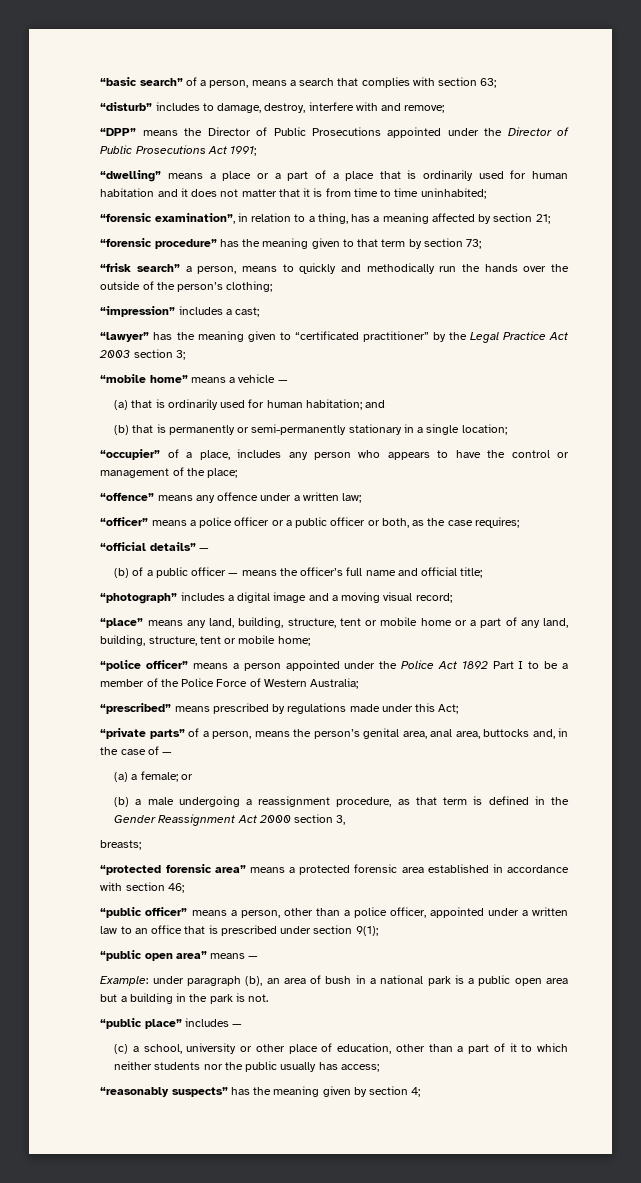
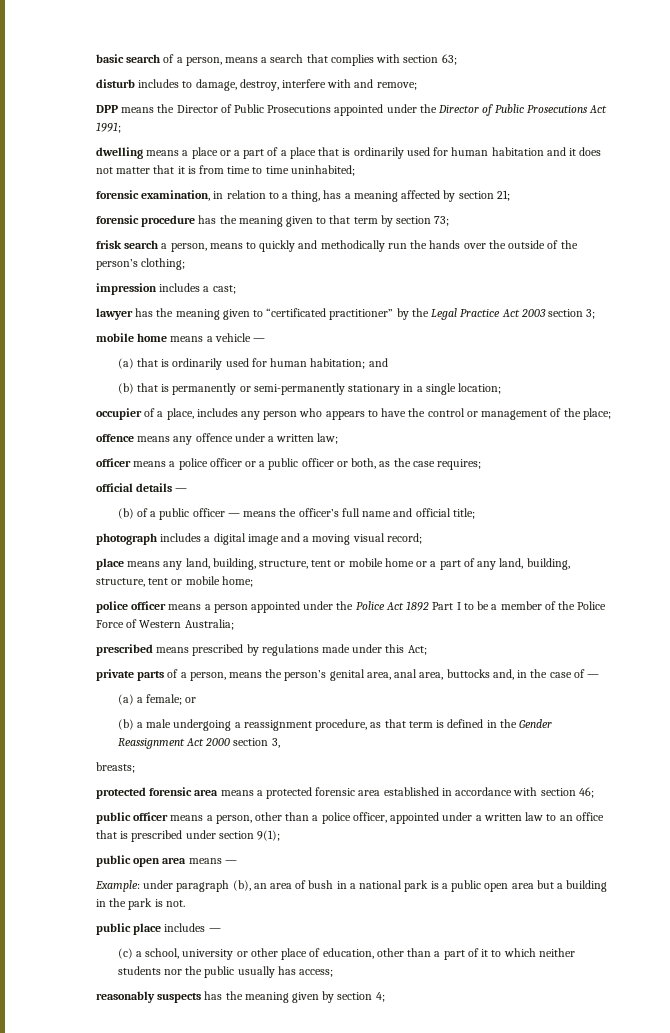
- “basic search” of a person, means a search that complies with section 63;
+ basic search of a person, means a search that complies with section 63;
- “disturb” includes to damage, destroy, interfere with and remove;
+ disturb includes to damage, destroy, interfere with and remove;
- “DPP” means the Director of Public Prosecutions appointed under the Director of Public Prosecutions Act 1991;
+ DPP means the Director of Public Prosecutions appointed under the Director of Public Prosecutions Act 1991;
- “dwelling” means a place or a part of a place that is ordinarily used for human habitation and it does not matter that it is from time to time uninhabited;
+ dwelling means a place or a part of a place that is ordinarily used for human habitation and it does not matter that it is from time to time uninhabited;
- “forensic examination”, in relation to a thing, has a meaning affected by section 21;
+ forensic examination, in relation to a thing, has a meaning affected by section 21;
- “forensic procedure” has the meaning given to that term by section 73;
+ forensic procedure has the meaning given to that term by section 73;
- “frisk search” a person, means to quickly and methodically run the hands over the outside of the person’s clothing;
+ frisk search a person, means to quickly and methodically run the hands over the outside of the person’s clothing;
- “impression” includes a cast;
+ impression includes a cast;
- “lawyer” has the meaning given to “certificated practitioner” by the Legal Practice Act 2003 section 3;
+ lawyer has the meaning given to “certificated practitioner” by the Legal Practice Act 2003 section 3;
- “mobile home” means a vehicle —
+ mobile home means a vehicle —
- “occupier” of a place, includes any person who appears to have the control or management of the place;
+ occupier of a place, includes any person who appears to have the control or management of the place;
- “offence” means any offence under a written law;
+ offence means any offence under a written law;
- “officer” means a police officer or a public officer or both, as the case requires;
+ officer means a police officer or a public officer or both, as the case requires;
- “official details” —
+ official details —
- “photograph” includes a digital image and a moving visual record;
+ photograph includes a digital image and a moving visual record;
- “place” means any land, building, structure, tent or mobile home or a part of any land, building, structure, tent or mobile home;
+ place means any land, building, structure, tent or mobile home or a part of any land, building, structure, tent or mobile home;
- “police officer” means a person appointed under the Police Act 1892 Part I to be a member of the Police Force of Western Australia;
+ police officer means a person appointed under the Police Act 1892 Part I to be a member of the Police Force of Western Australia;
- “prescribed” means prescribed by regulations made under this Act;
+ prescribed means prescribed by regulations made under this Act;
- “private parts” of a person, means the person’s genital area, anal area, buttocks and, in the case of —
+ private parts of a person, means the person’s genital area, anal area, buttocks and, in the case of —
- “protected forensic area” means a protected forensic area established in accordance with section 46;
+ protected forensic area means a protected forensic area established in accordance with section 46;
- “public officer” means a person, other than a police officer, appointed under a written law to an office that is prescribed under section 9(1);
+ public officer means a person, other than a police officer, appointed under a written law to an office that is prescribed under section 9(1);
- “public open area” means —
+ public open area means —
- “public place” includes —
+ public place includes —
- “reasonably suspects” has the meaning given by section 4;
+ reasonably suspects has the meaning given by section 4;

